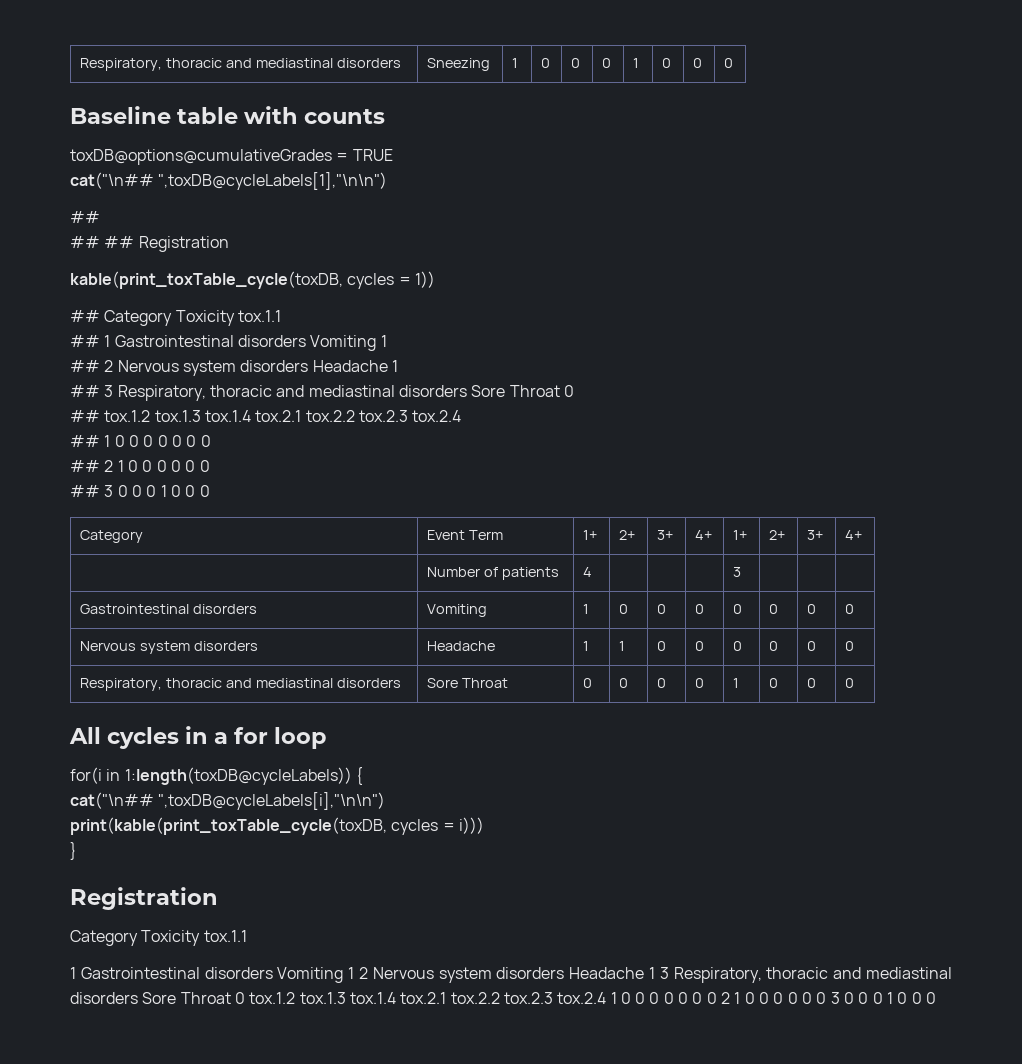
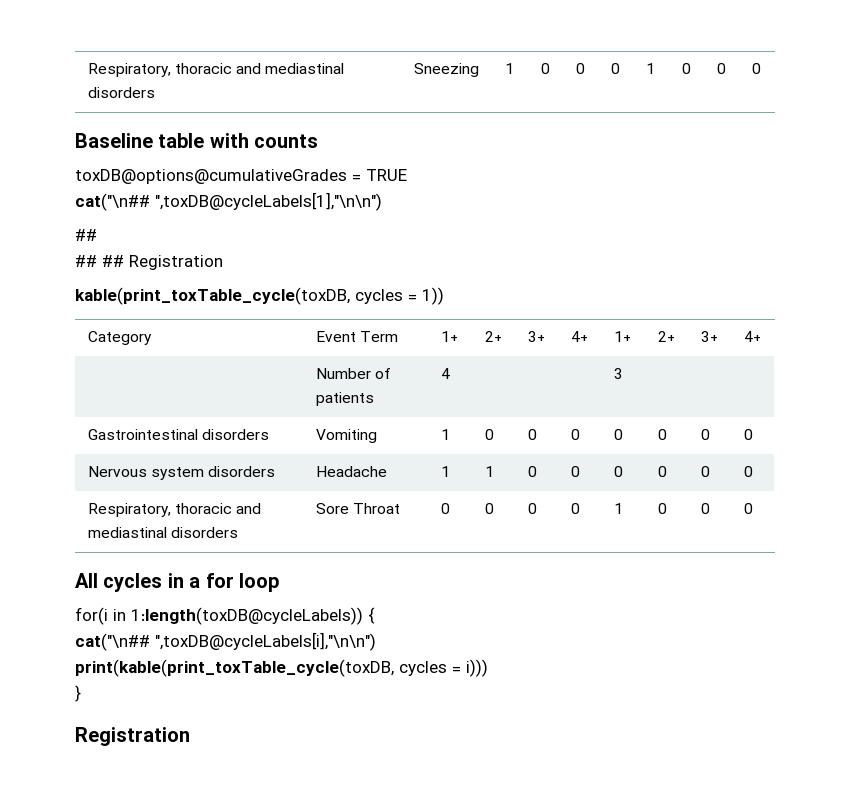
- ## Category Toxicity tox.1.1
- ## 1 Gastrointestinal disorders Vomiting 1
- ## 2 Nervous system disorders Headache 1
- ## 3 Respiratory, thoracic and mediastinal disorders Sore Throat 0
- ## tox.1.2 tox.1.3 tox.1.4 tox.2.1 tox.2.2 tox.2.3 tox.2.4
- ## 1 0 0 0 0 0 0 0
- ## 2 1 0 0 0 0 0 0
- ## 3 0 0 0 1 0 0 0
  }
  Registration
- Category Toxicity tox.1.1
- 1 Gastrointestinal disorders Vomiting 1 2 Nervous system disorders Headache 1 3 Respiratory, thoracic and mediastinal disorders Sore Throat 0 tox.1.2 tox.1.3 tox.1.4 tox.2.1 tox.2.2 tox.2.3 tox.2.4 1 0 0 0 0 0 0 0 2 1 0 0 0 0 0 0 3 0 0 0 1 0 0 0

